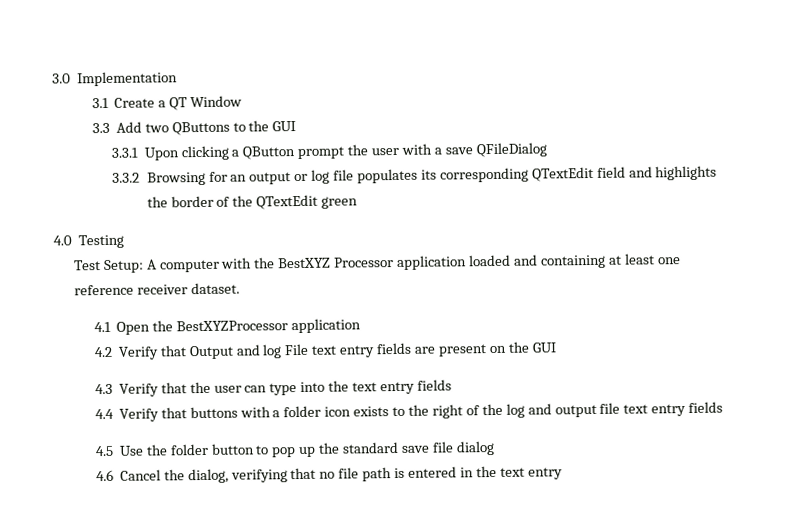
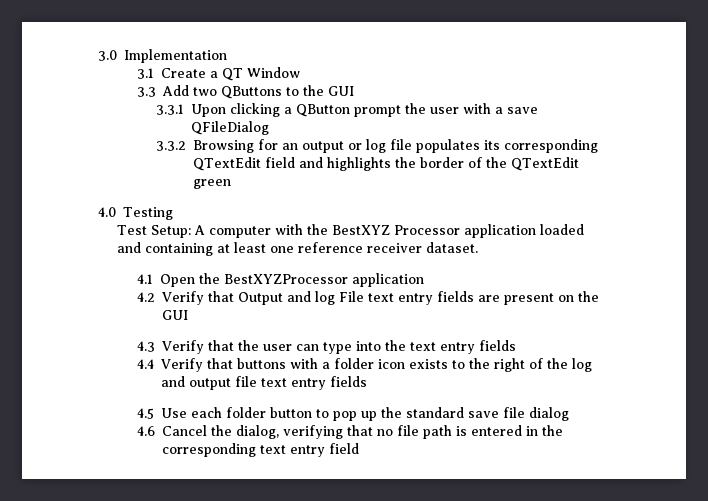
- 4.5 Use the folder button to pop up the standard save file dialog
+ 4.5 Use each folder button to pop up the standard save file dialog
- 4.6 Cancel the dialog, verifying that no file path is entered in the text entry
+ 4.6 Cancel the dialog, verifying that no file path is entered in the corresponding text entry field

